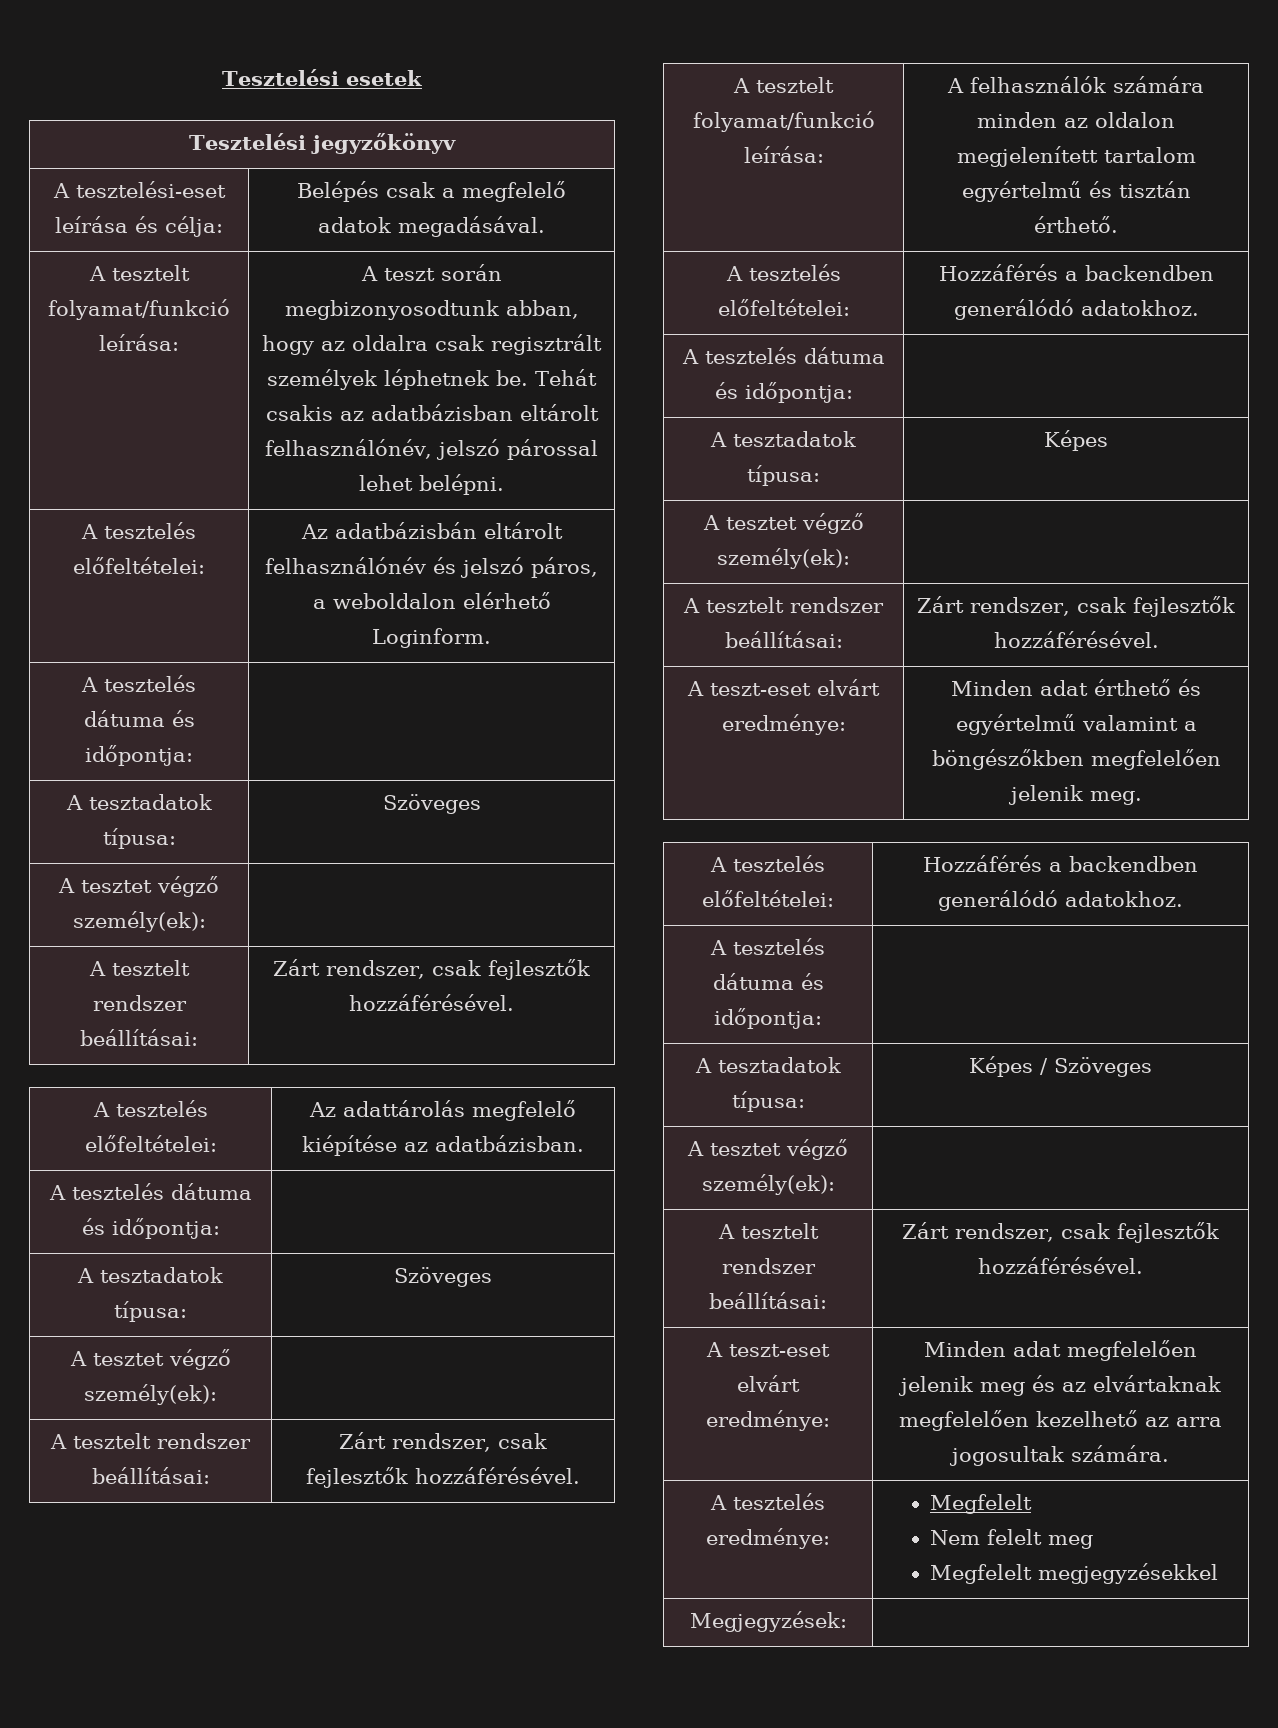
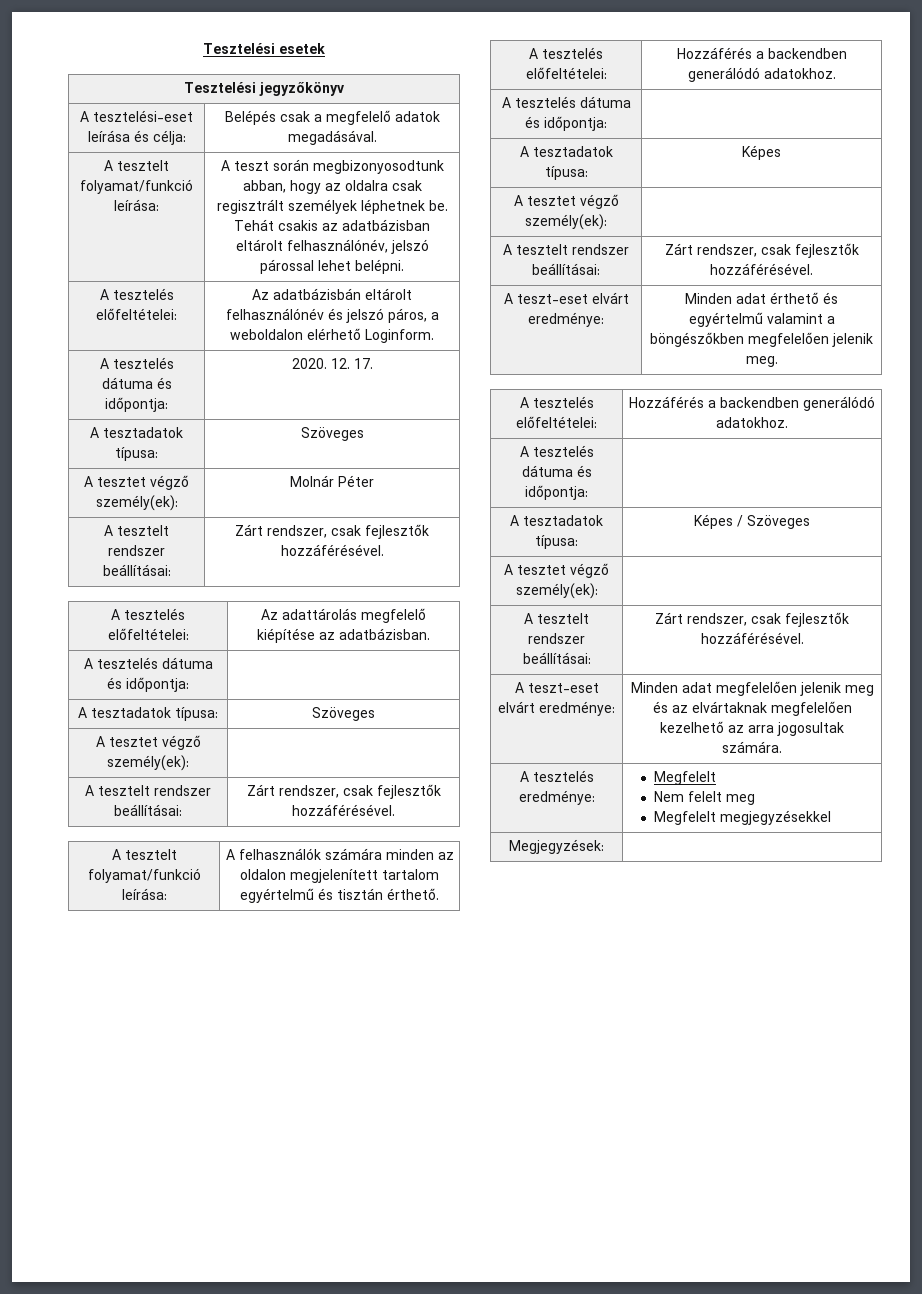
  A tesztelés előfeltételei: | Az adatbázisbán eltárolt felhasználónév és jelszó páros, a weboldalon elérhető Loginform.
- A tesztelés dátuma és időpontja: |
+ A tesztelés dátuma és időpontja: | 2020. 12. 17.
  A tesztadatok típusa: | Szöveges
- A tesztet végző személy(ek): |
+ A tesztet végző személy(ek): | Molnár Péter

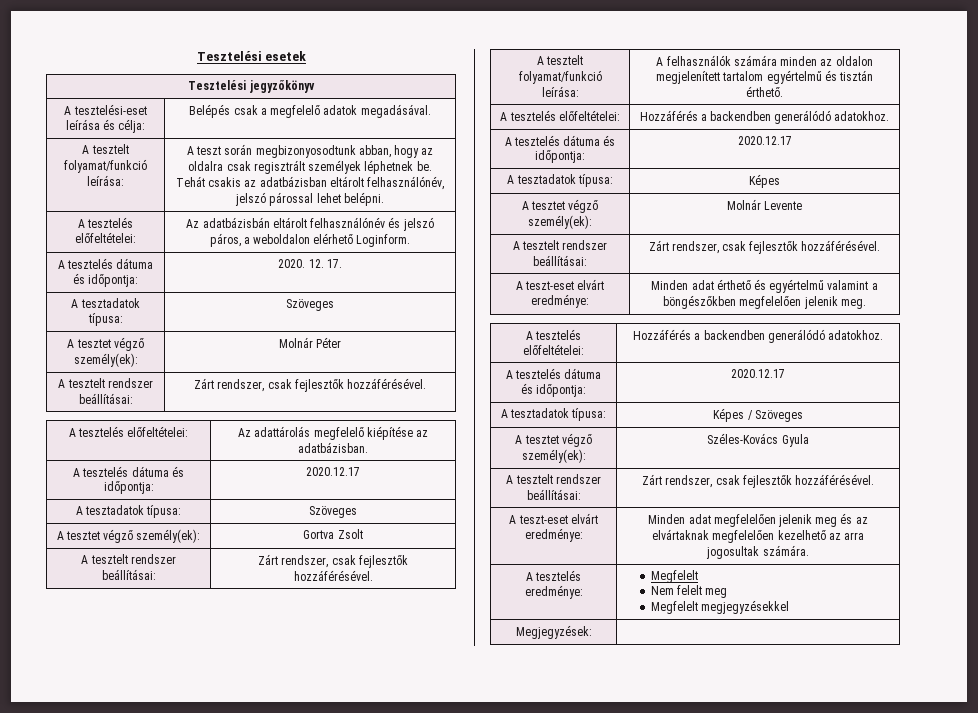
  A tesztelés előfeltételei: | Az adattárolás megfelelő kiépítése az adatbázisban.
- A tesztelés dátuma és időpontja: |
+ A tesztelés dátuma és időpontja: | 2020.12.17
  A tesztadatok típusa: | Szöveges
- A tesztet végző személy(ek): |
+ A tesztet végző személy(ek): | Gortva Zsolt
  A tesztelt folyamat/funkció leírása: | A felhasználók számára minden az oldalon megjelenített tartalom egyértelmű és tisztán érthető.
  A tesztelés előfeltételei: | Hozzáférés a backendben generálódó adatokhoz.
- A tesztelés dátuma és időpontja: |
+ A tesztelés dátuma és időpontja: | 2020.12.17
  A tesztadatok típusa: | Képes
- A tesztet végző személy(ek): |
+ A tesztet végző személy(ek): | Molnár Levente
  A teszt-eset elvárt eredménye: | Minden adat érthető és egyértelmű valamint a böngészőkben megfelelően jelenik meg.
  A tesztelés előfeltételei: | Hozzáférés a backendben generálódó adatokhoz.
- A tesztelés dátuma és időpontja: |
+ A tesztelés dátuma és időpontja: | 2020.12.17
  A tesztadatok típusa: | Képes / Szöveges
- A tesztet végző személy(ek): |
+ A tesztet végző személy(ek): | Széles-Kovács Gyula

